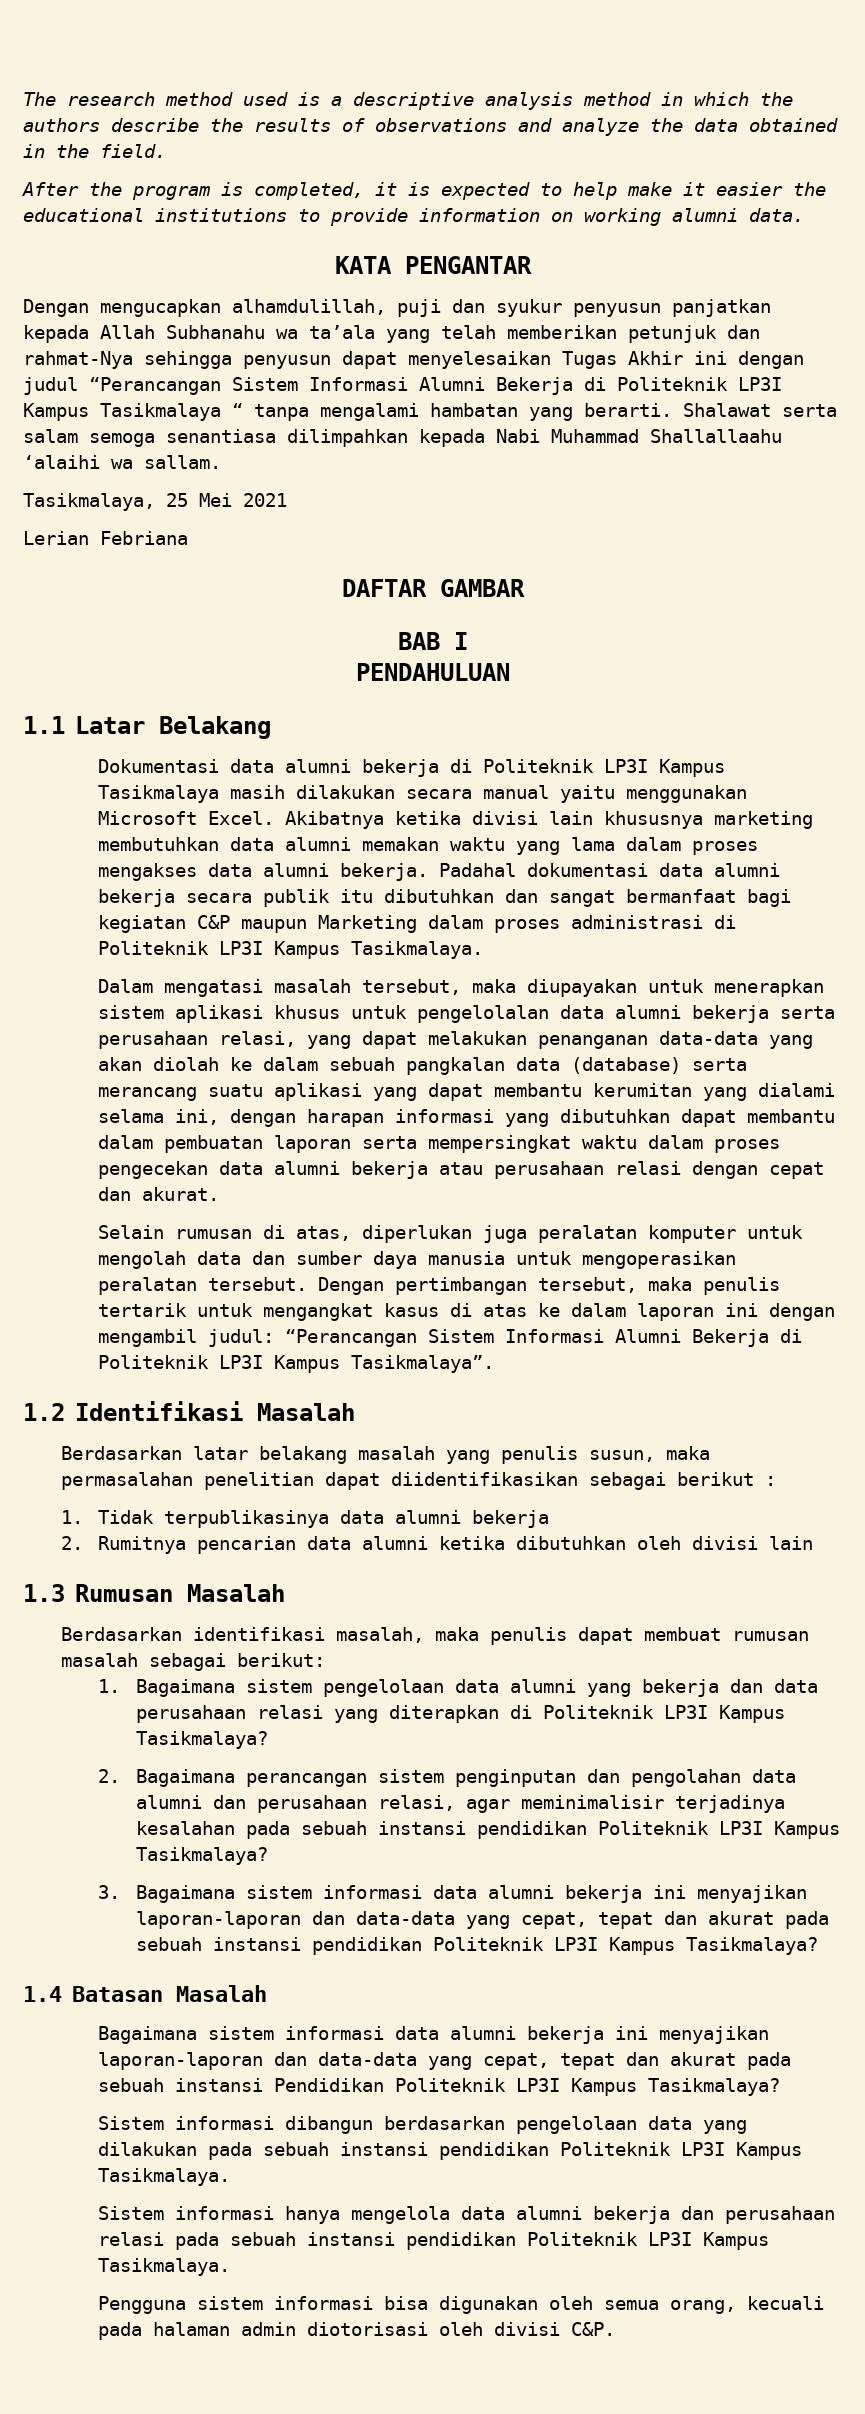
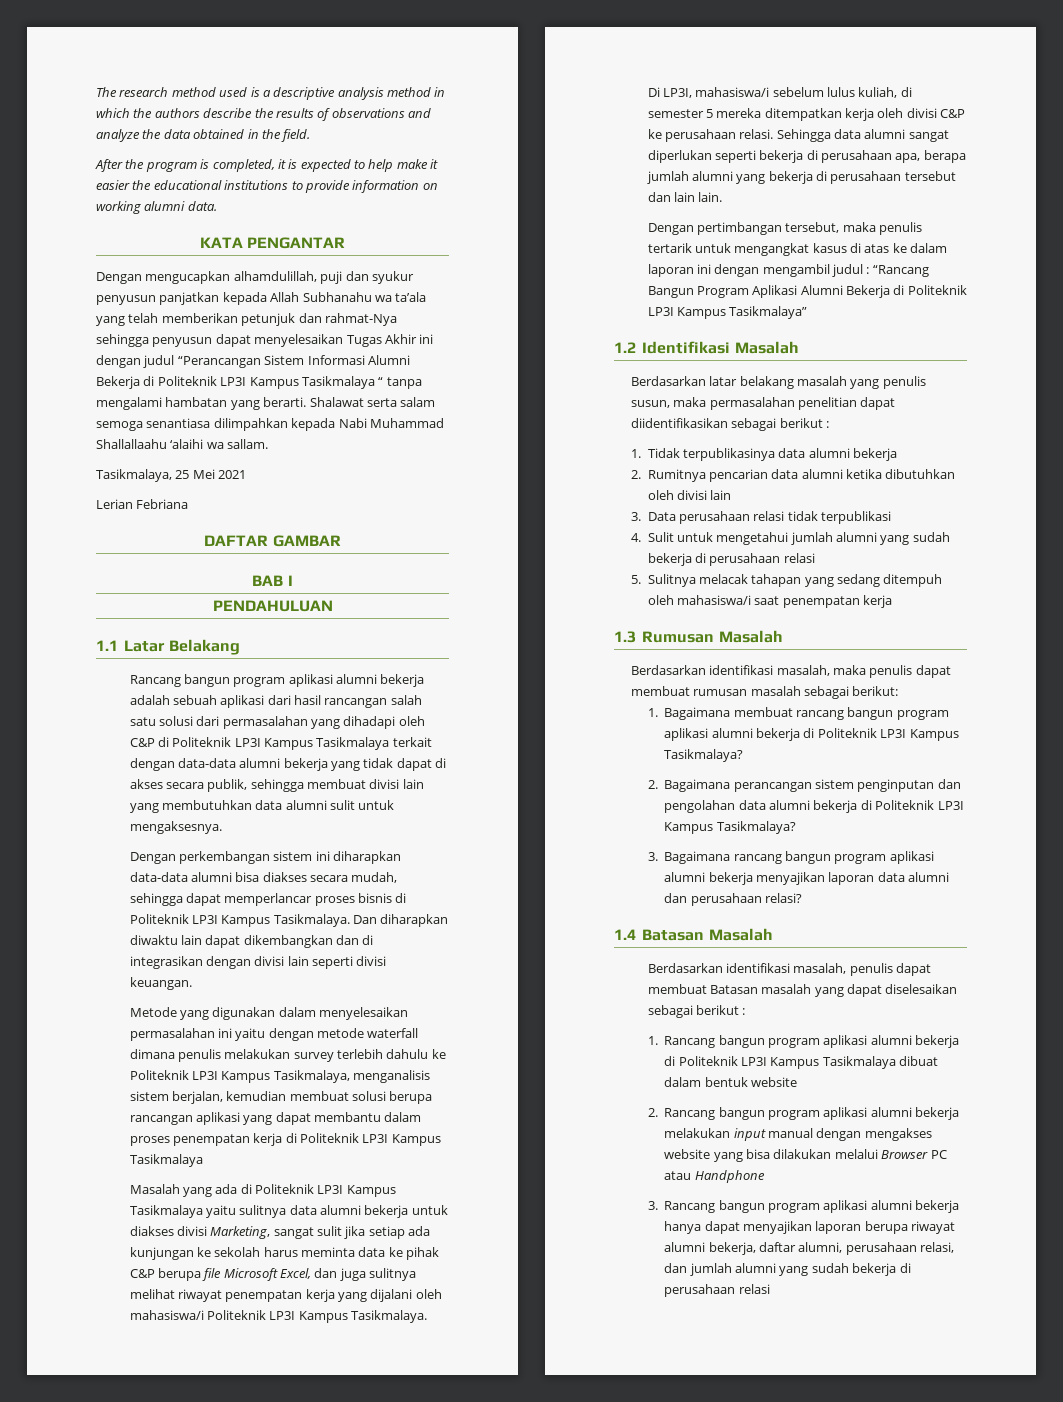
- Dokumentasi data alumni bekerja di Politeknik LP3I Kampus Tasikmalaya masih dilakukan secara manual yaitu menggunakan Microsoft Excel. Akibatnya ketika divisi lain khususnya marketing membutuhkan data alumni memakan waktu yang lama dalam proses mengakses data alumni bekerja. Padahal dokumentasi data alumni bekerja secara publik itu dibutuhkan dan sangat bermanfaat bagi kegiatan C&P maupun Marketing dalam proses administrasi di Politeknik LP3I Kampus Tasikmalaya.
- Dalam mengatasi masalah tersebut, maka diupayakan untuk menerapkan sistem aplikasi khusus untuk pengelolalan data alumni bekerja serta perusahaan relasi, yang dapat melakukan penanganan data-data yang akan diolah ke dalam sebuah pangkalan data (database) serta merancang suatu aplikasi yang dapat membantu kerumitan yang dialami selama ini, dengan harapan informasi yang dibutuhkan dapat membantu dalam pembuatan laporan serta mempersingkat waktu dalam proses pengecekan data alumni bekerja atau perusahaan relasi dengan cepat dan akurat.
- Selain rumusan di atas, diperlukan juga peralatan komputer untuk mengolah data dan sumber daya manusia untuk mengoperasikan peralatan tersebut. Dengan pertimbangan tersebut, maka penulis tertarik untuk mengangkat kasus di atas ke dalam laporan ini dengan mengambil judul: “Perancangan Sistem Informasi Alumni Bekerja di Politeknik LP3I Kampus Tasikmalaya”.
+ Rancang bangun program aplikasi alumni bekerja adalah sebuah aplikasi dari hasil rancangan salah satu solusi dari permasalahan yang dihadapi oleh C&P di Politeknik LP3I Kampus Tasikmalaya terkait dengan data-data alumni bekerja yang tidak dapat di akses secara publik, sehingga membuat divisi lain yang membutuhkan data alumni sulit untuk mengaksesnya.
+ Dengan perkembangan sistem ini diharapkan data-data alumni bisa diakses secara mudah, sehingga dapat memperlancar proses bisnis di Politeknik LP3I Kampus Tasikmalaya. Dan diharapkan diwaktu lain dapat dikembangkan dan di integrasikan dengan divisi lain seperti divisi keuangan.
+ Metode yang digunakan dalam menyelesaikan permasalahan ini yaitu dengan metode waterfall dimana penulis melakukan survey terlebih dahulu ke Politeknik LP3I Kampus Tasikmalaya, menganalisis sistem berjalan, kemudian membuat solusi berupa rancangan aplikasi yang dapat membantu dalam proses penempatan kerja di Politeknik LP3I Kampus Tasikmalaya
+ Masalah yang ada di Politeknik LP3I Kampus Tasikmalaya yaitu sulitnya data alumni bekerja untuk diakses divisi Marketing, sangat sulit jika setiap ada kunjungan ke sekolah harus meminta data ke pihak C&P berupa file Microsoft Excel, dan juga sulitnya melihat riwayat penempatan kerja yang dijalani oleh mahasiswa/i Politeknik LP3I Kampus Tasikmalaya.
+ Di LP3I, mahasiswa/i sebelum lulus kuliah, di semester 5 mereka ditempatkan kerja oleh divisi C&P ke perusahaan relasi. Sehingga data alumni sangat diperlukan seperti bekerja di perusahaan apa, berapa jumlah alumni yang bekerja di perusahaan tersebut dan lain lain.
+ Dengan pertimbangan tersebut, maka penulis tertarik untuk mengangkat kasus di atas ke dalam laporan ini dengan mengambil judul : “Rancang Bangun Program Aplikasi Alumni Bekerja di Politeknik LP3I Kampus Tasikmalaya”
+ 3. Data perusahaan relasi tidak terpublikasi
+ 4. Sulit untuk mengetahui jumlah alumni yang sudah bekerja di perusahaan relasi
+ 5. Sulitnya melacak tahapan yang sedang ditempuh oleh mahasiswa/i saat penempatan kerja
- 1. Bagaimana sistem pengelolaan data alumni yang bekerja dan data perusahaan relasi yang diterapkan di Politeknik LP3I Kampus Tasikmalaya?
+ 1. Bagaimana membuat rancang bangun program aplikasi alumni bekerja di Politeknik LP3I Kampus Tasikmalaya?
- 2. Bagaimana perancangan sistem penginputan dan pengolahan data alumni dan perusahaan relasi, agar meminimalisir terjadinya kesalahan pada sebuah instansi pendidikan Politeknik LP3I Kampus Tasikmalaya?
+ 2. Bagaimana perancangan sistem penginputan dan pengolahan data alumni bekerja di Politeknik LP3I Kampus Tasikmalaya?
- 3. Bagaimana sistem informasi data alumni bekerja ini menyajikan laporan-laporan dan data-data yang cepat, tepat dan akurat pada sebuah instansi pendidikan Politeknik LP3I Kampus Tasikmalaya?
+ 3. Bagaimana rancang bangun program aplikasi alumni bekerja menyajikan laporan data alumni dan perusahaan relasi?
  1.4 Batasan Masalah
- Bagaimana sistem informasi data alumni bekerja ini menyajikan laporan-laporan dan data-data yang cepat, tepat dan akurat pada sebuah instansi Pendidikan Politeknik LP3I Kampus Tasikmalaya?
- Sistem informasi dibangun berdasarkan pengelolaan data yang dilakukan pada sebuah instansi pendidikan Politeknik LP3I Kampus Tasikmalaya.
- Sistem informasi hanya mengelola data alumni bekerja dan perusahaan relasi pada sebuah instansi pendidikan Politeknik LP3I Kampus Tasikmalaya.
- Pengguna sistem informasi bisa digunakan oleh semua orang, kecuali pada halaman admin diotorisasi oleh divisi C&P.
+ Berdasarkan identifikasi masalah, penulis dapat membuat Batasan masalah yang dapat diselesaikan sebagai berikut :
+ 1. Rancang bangun program aplikasi alumni bekerja di Politeknik LP3I Kampus Tasikmalaya dibuat dalam bentuk website
+ 2. Rancang bangun program aplikasi alumni bekerja melakukan input manual dengan mengakses website yang bisa dilakukan melalui Browser PC atau Handphone
+ 3. Rancang bangun program aplikasi alumni bekerja hanya dapat menyajikan laporan berupa riwayat alumni bekerja, daftar alumni, perusahaan relasi, dan jumlah alumni yang sudah bekerja di perusahaan relasi

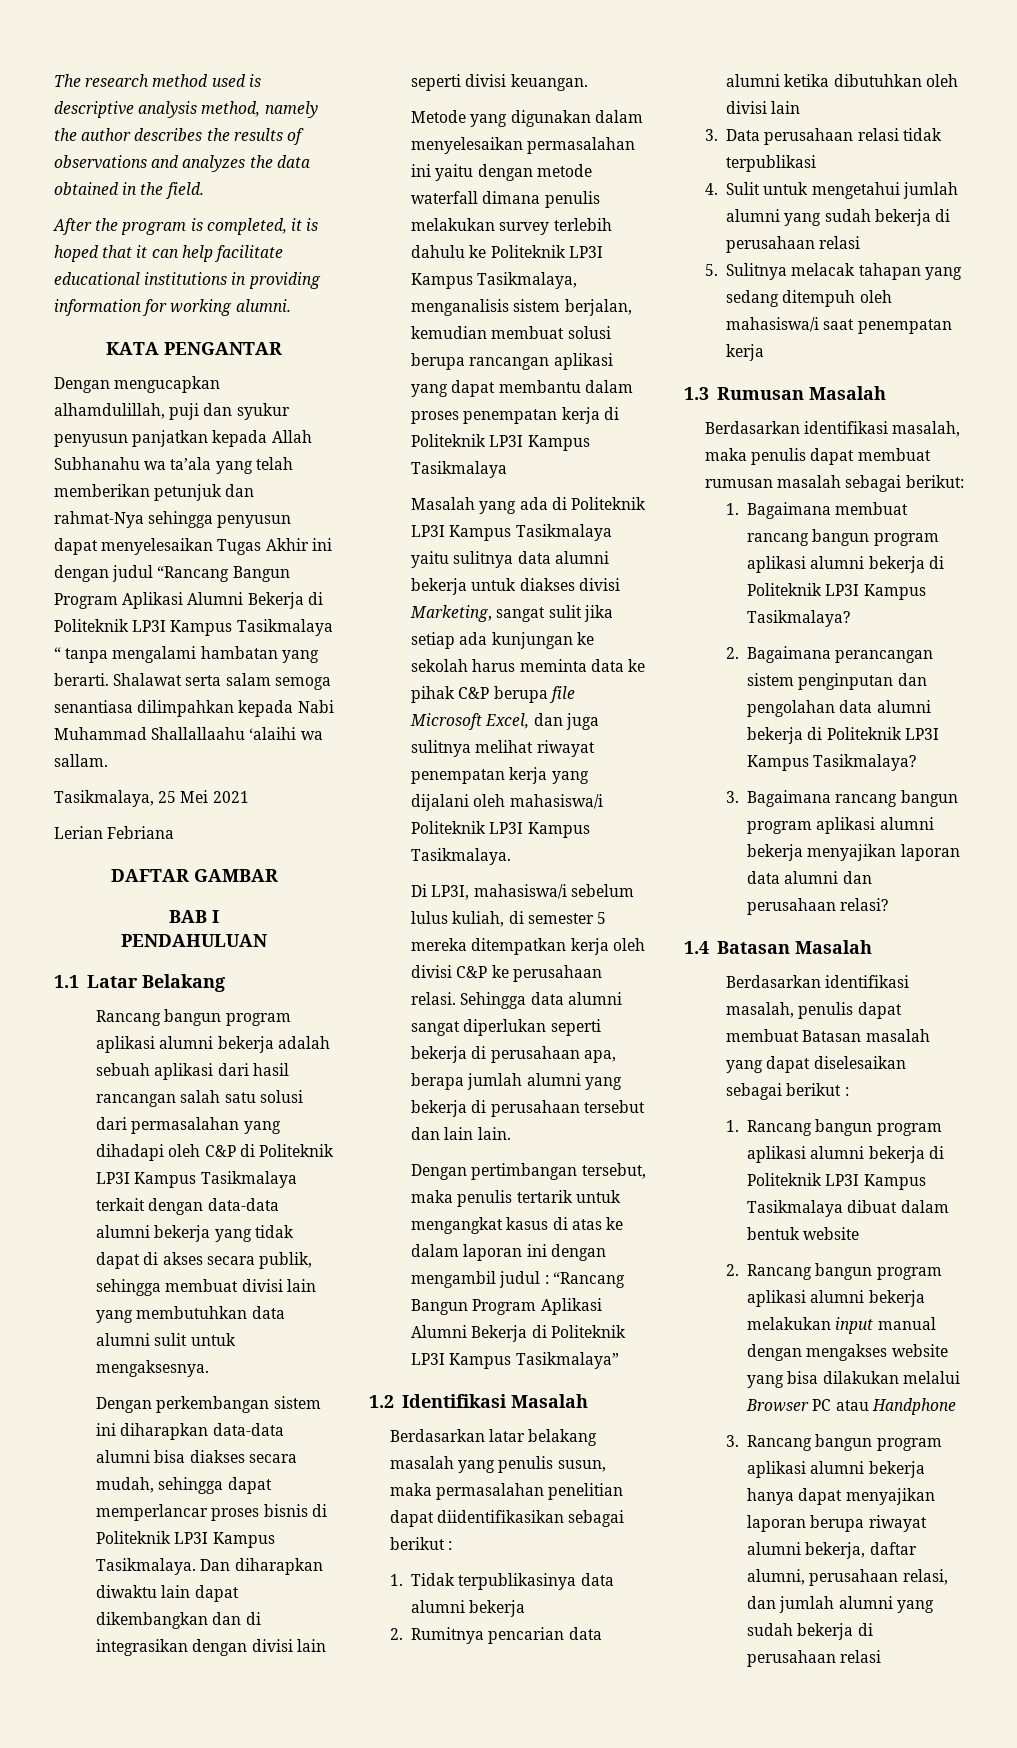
- The research method used is a descriptive analysis method in which the authors describe the results of observations and analyze the data obtained in the field.
+ The research method used is descriptive analysis method, namely the author describes the results of observations and analyzes the data obtained in the field.
- After the program is completed, it is expected to help make it easier the educational institutions to provide information on working alumni data.
+ After the program is completed, it is hoped that it can help facilitate educational institutions in providing information for working alumni.
- Dengan mengucapkan alhamdulillah, puji dan syukur penyusun panjatkan kepada Allah Subhanahu wa ta’ala yang telah memberikan petunjuk dan rahmat-Nya sehingga penyusun dapat menyelesaikan Tugas Akhir ini dengan judul “Perancangan Sistem Informasi Alumni Bekerja di Politeknik LP3I Kampus Tasikmalaya “ tanpa mengalami hambatan yang berarti.
+ Dengan mengucapkan alhamdulillah, puji dan syukur penyusun panjatkan kepada Allah Subhanahu wa ta’ala yang telah memberikan petunjuk dan rahmat-Nya sehingga penyusun dapat menyelesaikan Tugas Akhir ini dengan judul “Rancang Bangun Program Aplikasi Alumni Bekerja di Politeknik LP3I Kampus Tasikmalaya “ tanpa mengalami hambatan yang berarti.

